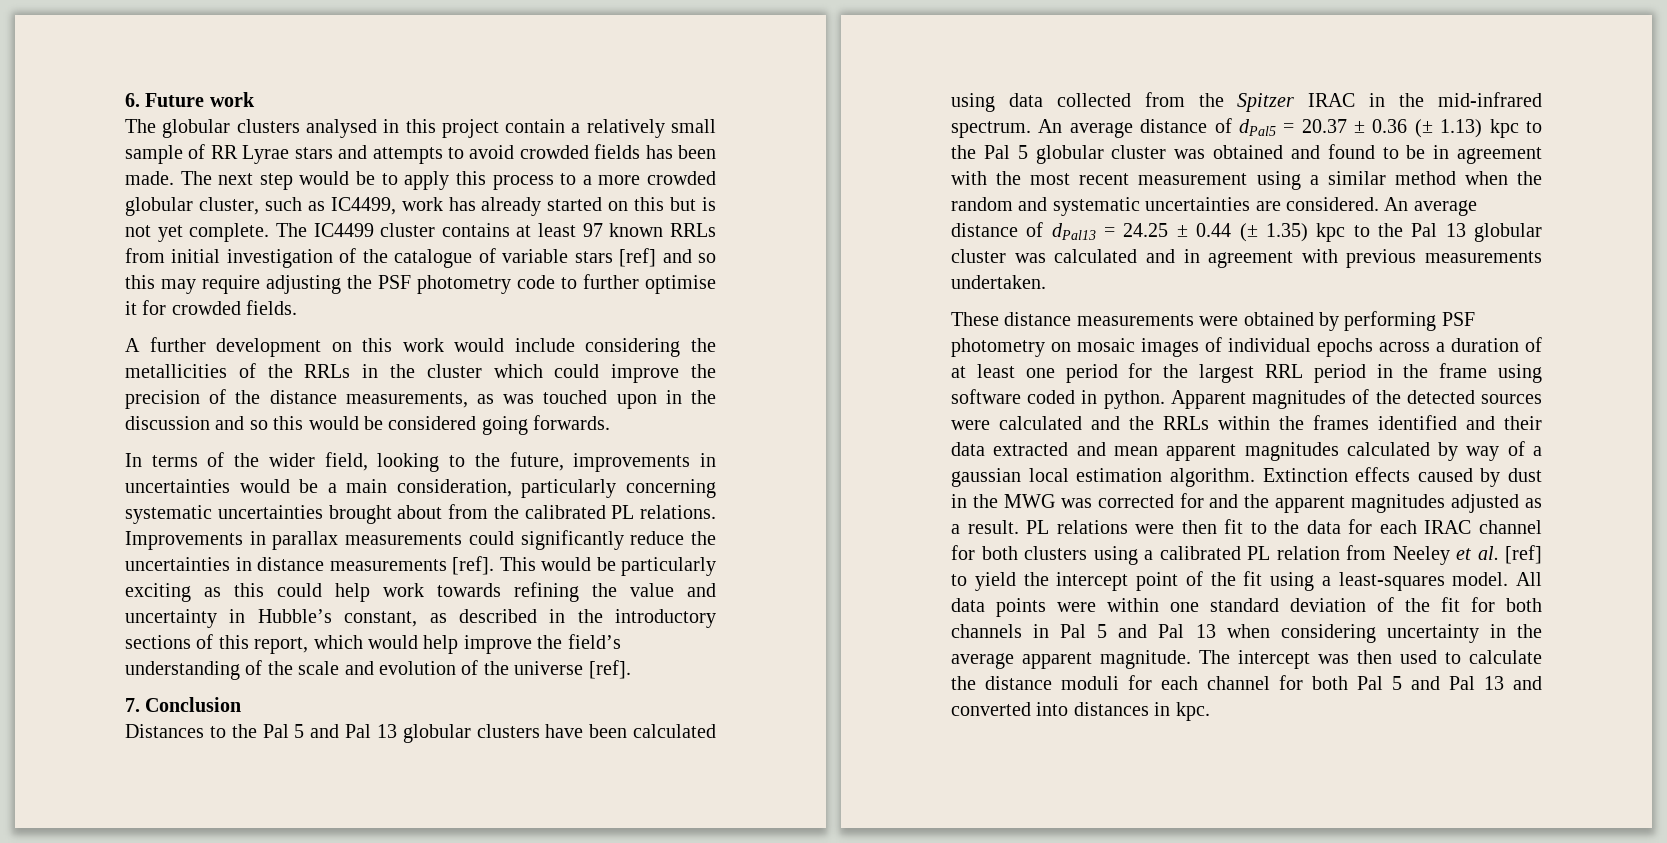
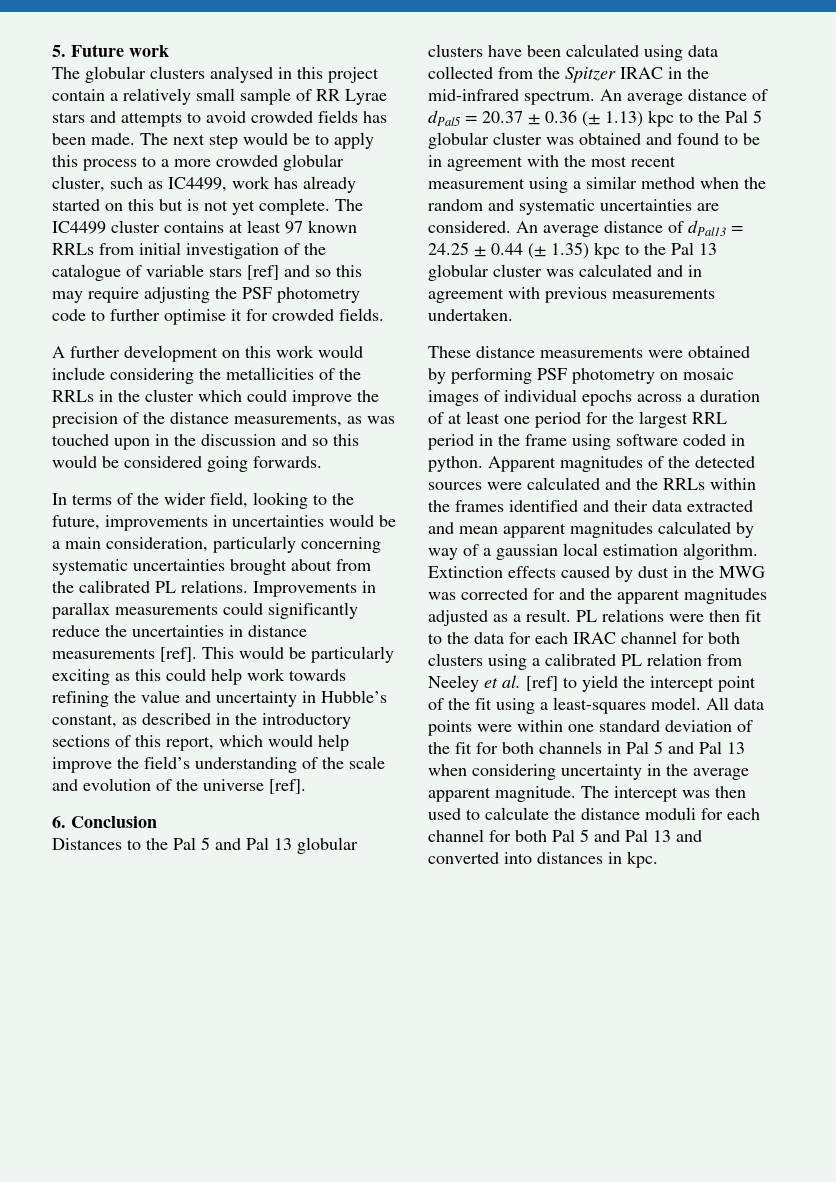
- 6. Future work
+ 5. Future work
- 7. Conclusion
+ 6. Conclusion

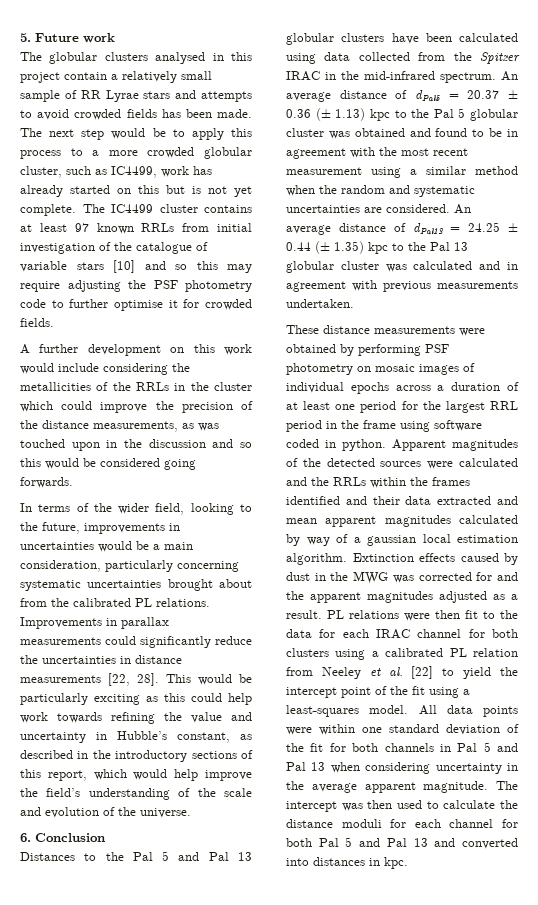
- The IC4499 cluster contains at least 97 known RRLs from initial investigation of the catalogue of variable stars [ref] and so this may require adjusting the PSF photometry code to further optimise it for crowded fields.
+ The IC4499 cluster contains at least 97 known RRLs from initial investigation of the catalogue of variable stars [10] and so this may require adjusting the PSF photometry code to further optimise it for crowded fields.
- Improvements in parallax measurements could significantly reduce the uncertainties in distance measurements [ref].
+ Improvements in parallax measurements could significantly reduce the uncertainties in distance measurements [22, 28].
- This would be particularly exciting as this could help work towards refining the value and uncertainty in Hubble’s constant, as described in the introductory sections of this report, which would help improve the field’s understanding of the scale and evolution of the universe [ref].
+ This would be particularly exciting as this could help work towards refining the value and uncertainty in Hubble’s constant, as described in the introductory sections of this report, which would help improve the field’s understanding of the scale and evolution of the universe.
- PL relations were then fit to the data for each IRAC channel for both clusters using a calibrated PL relation from Neeley et al. [ref] to yield the intercept point of the fit using a least-squares model.
+ PL relations were then fit to the data for each IRAC channel for both clusters using a calibrated PL relation from Neeley et al. [22] to yield the intercept point of the fit using a least-squares model.

